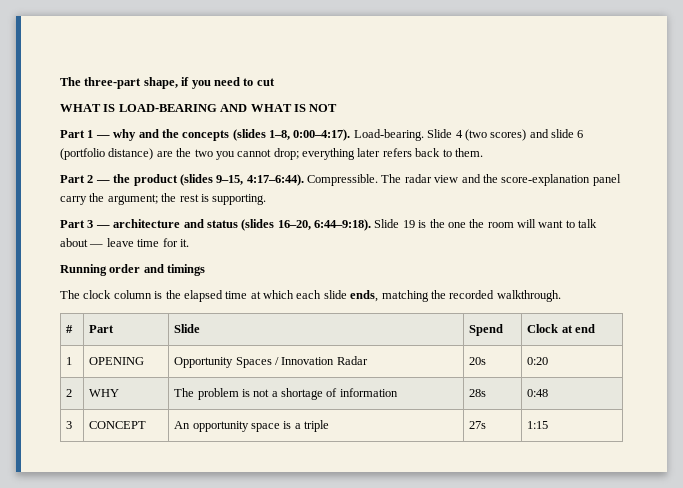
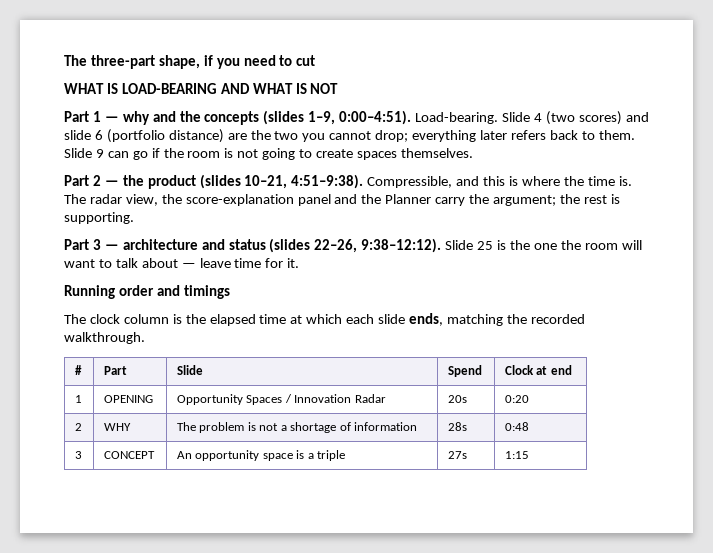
- Part 1 — why and the concepts (slides 1–8, 0:00–4:17).
+ Part 1 — why and the concepts (slides 1–9, 0:00–4:51).
+ Slide 9 can go if the room is not going to create spaces themselves.
- Part 2 — the product (slides 9–15, 4:17–6:44). Compressible. The radar view and the score-explanation panel carry the argument; the rest is supporting.
+ Part 2 — the product (slides 10–21, 4:51–9:38). Compressible, and this is where the time is. The radar view, the score-explanation panel and the Planner carry the argument; the rest is supporting.
- Part 3 — architecture and status (slides 16–20, 6:44–9:18). Slide 19 is the one the room will want to talk about — leave time for it.
+ Part 3 — architecture and status (slides 22–26, 9:38–12:12). Slide 25 is the one the room will want to talk about — leave time for it.

